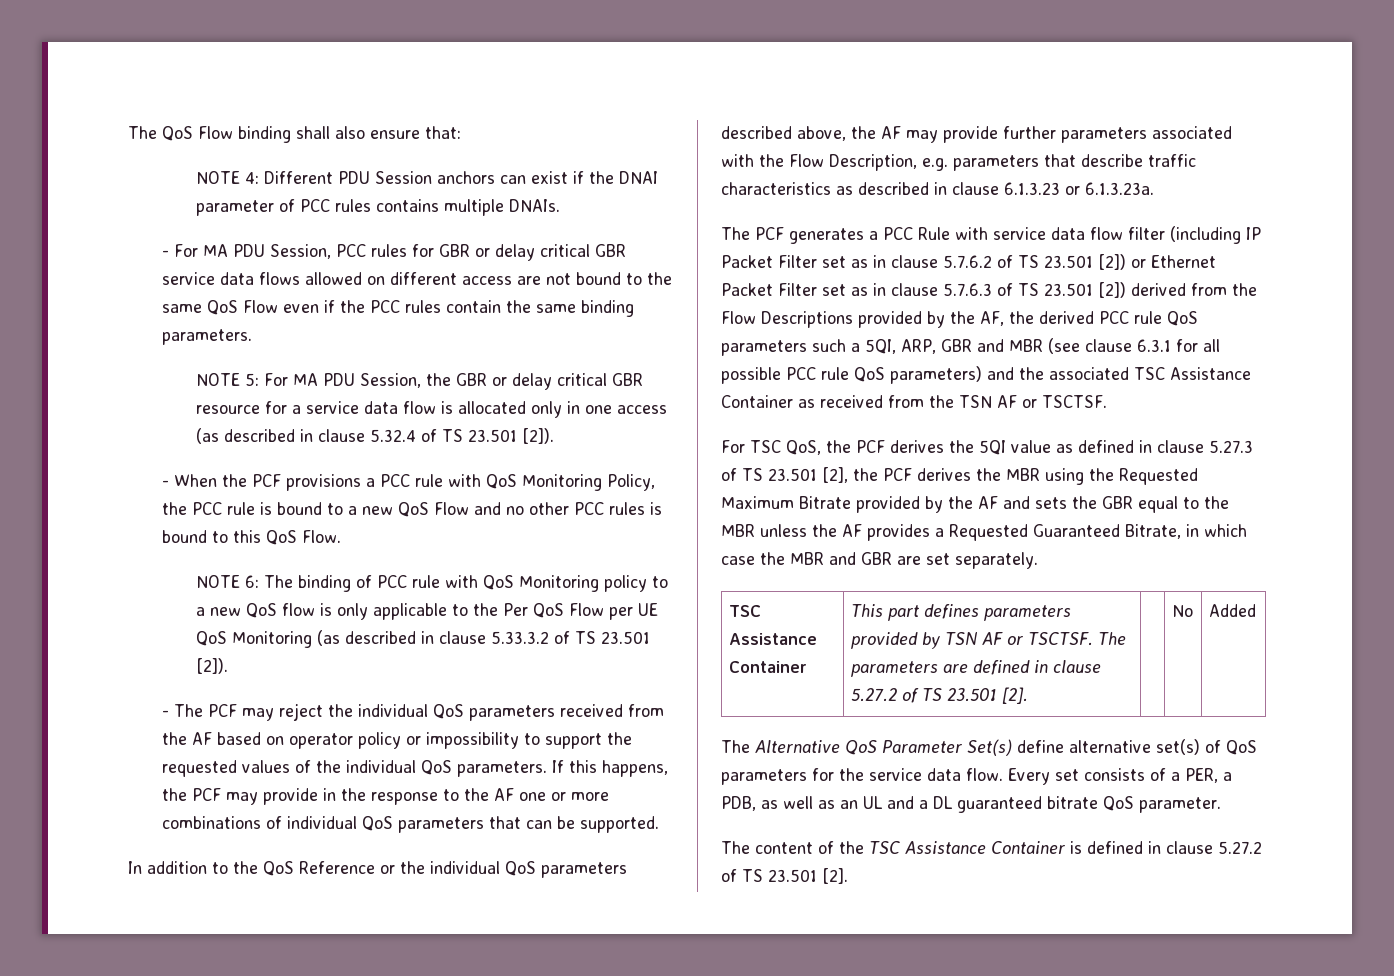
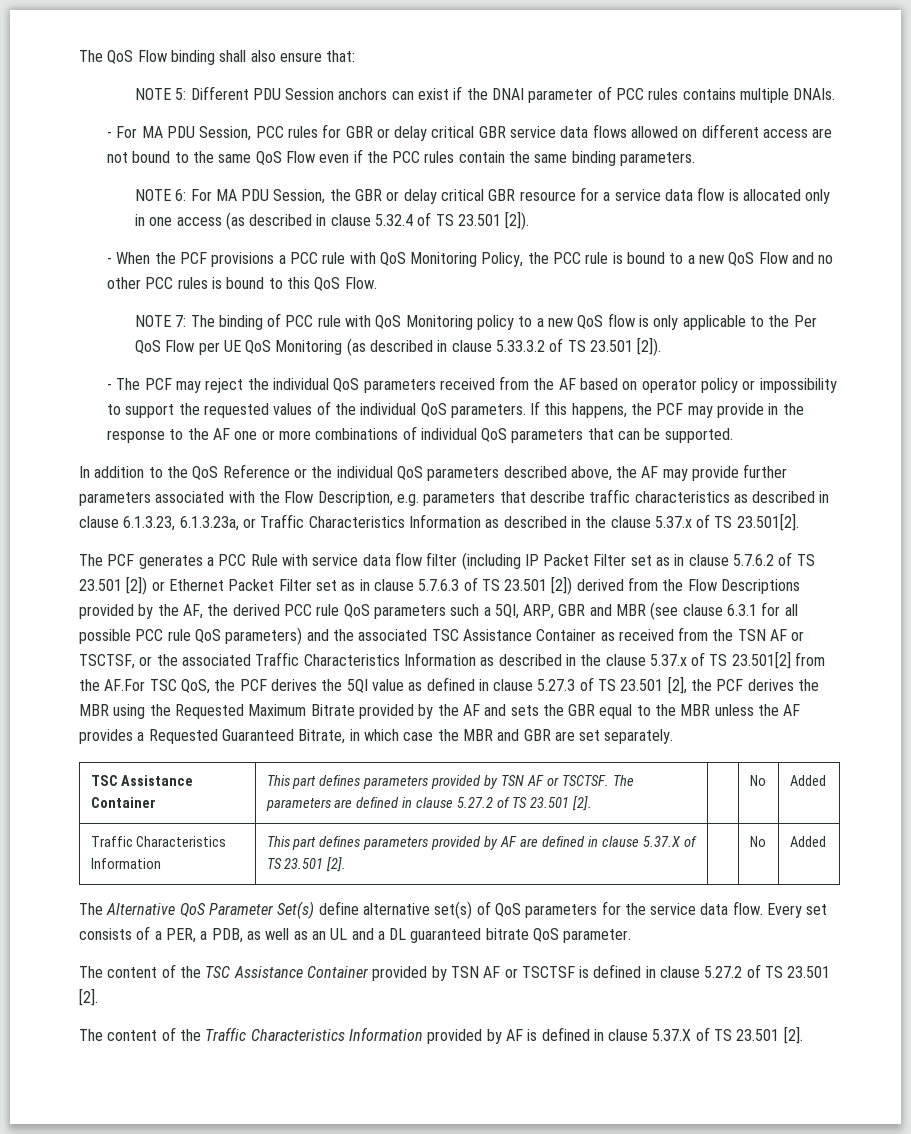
- NOTE 4: Different PDU Session anchors can exist if the DNAI parameter of PCC rules contains multiple DNAIs.
+ NOTE 5: Different PDU Session anchors can exist if the DNAI parameter of PCC rules contains multiple DNAIs.
- NOTE 5: For MA PDU Session, the GBR or delay critical GBR resource for a service data flow is allocated only in one access (as described in clause 5.32.4 of TS 23.501 [2]).
+ NOTE 6: For MA PDU Session, the GBR or delay critical GBR resource for a service data flow is allocated only in one access (as described in clause 5.32.4 of TS 23.501 [2]).
- NOTE 6: The binding of PCC rule with QoS Monitoring policy to a new QoS flow is only applicable to the Per QoS Flow per UE QoS Monitoring (as described in clause 5.33.3.2 of TS 23.501 [2]).
+ NOTE 7: The binding of PCC rule with QoS Monitoring policy to a new QoS flow is only applicable to the Per QoS Flow per UE QoS Monitoring (as described in clause 5.33.3.2 of TS 23.501 [2]).
- In addition to the QoS Reference or the individual QoS parameters described above, the AF may provide further parameters associated with the Flow Description, e.g. parameters that describe traffic characteristics as described in clause 6.1.3.23 or 6.1.3.23a.
+ In addition to the QoS Reference or the individual QoS parameters described above, the AF may provide further parameters associated with the Flow Description, e.g. parameters that describe traffic characteristics as described in clause 6.1.3.23, 6.1.3.23a, or Traffic Characteristics Information as described in the clause 5.37.x of TS 23.501[2].
- The PCF generates a PCC Rule with service data flow filter (including IP Packet Filter set as in clause 5.7.6.2 of TS 23.501 [2]) or Ethernet Packet Filter set as in clause 5.7.6.3 of TS 23.501 [2]) derived from the Flow Descriptions provided by the AF, the derived PCC rule QoS parameters such a 5QI, ARP, GBR and MBR (see clause 6.3.1 for all possible PCC rule QoS parameters) and the associated TSC Assistance Container as received from the TSN AF or TSCTSF.
- For TSC QoS, the PCF derives the 5QI value as defined in clause 5.27.3 of TS 23.501 [2], the PCF derives the MBR using the Requested Maximum Bitrate provided by the AF and sets the GBR equal to the MBR unless the AF provides a Requested Guaranteed Bitrate, in which case the MBR and GBR are set separately.
+ The PCF generates a PCC Rule with service data flow filter (including IP Packet Filter set as in clause 5.7.6.2 of TS 23.501 [2]) or Ethernet Packet Filter set as in clause 5.7.6.3 of TS 23.501 [2]) derived from the Flow Descriptions provided by the AF, the derived PCC rule QoS parameters such a 5QI, ARP, GBR and MBR (see clause 6.3.1 for all possible PCC rule QoS parameters) and the associated TSC Assistance Container as received from the TSN AF or TSCTSF, or the associated Traffic Characteristics Information as described in the clause 5.37.x of TS 23.501[2] from the AF.For TSC QoS, the PCF derives the 5QI value as defined in clause 5.27.3 of TS 23.501 [2], the PCF derives the MBR using the Requested Maximum Bitrate provided by the AF and sets the GBR equal to the MBR unless the AF provides a Requested Guaranteed Bitrate, in which case the MBR and GBR are set separately.
+ Traffic Characteristics Information | This part defines parameters provided by AF are defined in clause 5.37.X of TS 23.501 [2]. | | No | Added
- The content of the TSC Assistance Container is defined in clause 5.27.2 of TS 23.501 [2].
+ The content of the TSC Assistance Container provided by TSN AF or TSCTSF is defined in clause 5.27.2 of TS 23.501 [2].
+ The content of the Traffic Characteristics Information provided by AF is defined in clause 5.37.X of TS 23.501 [2].

